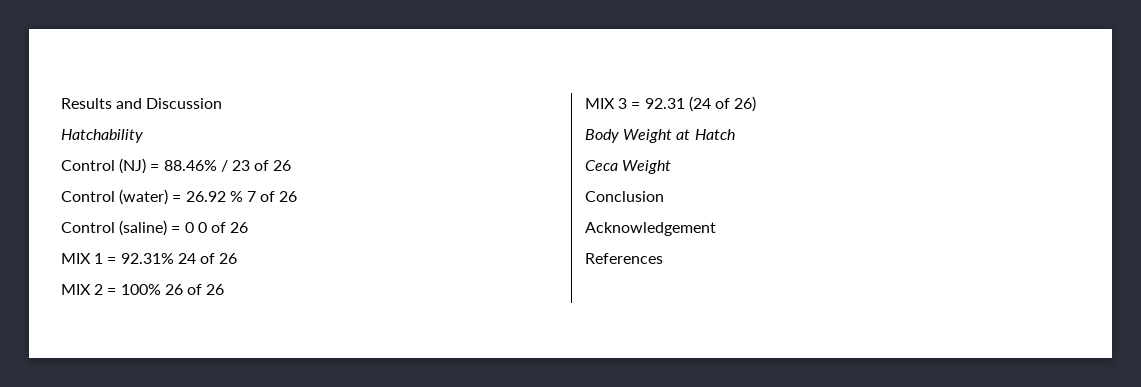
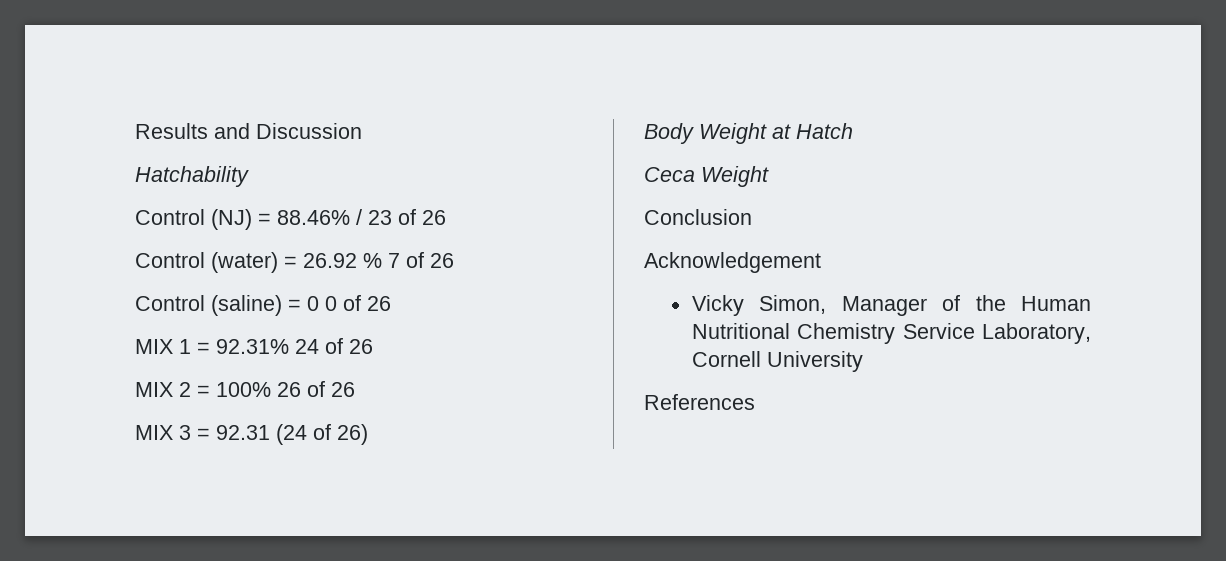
+ Vicky Simon, Manager of the Human Nutritional Chemistry Service Laboratory, Cornell University

